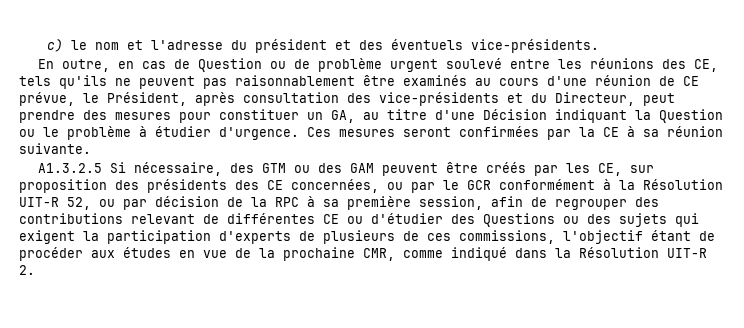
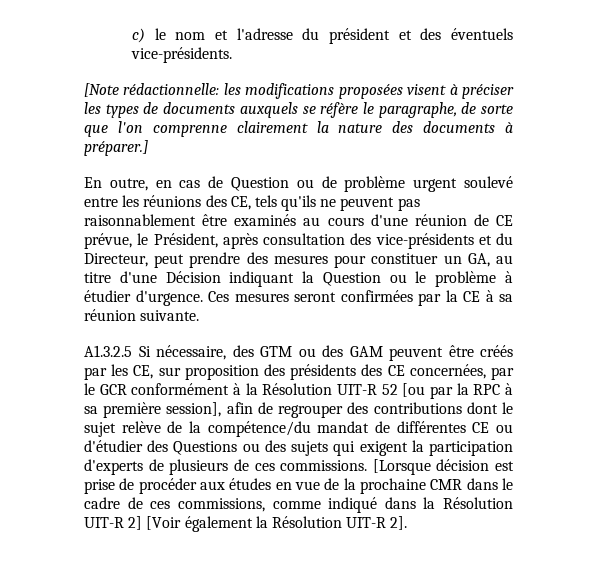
+ [Note rédactionnelle: les modifications proposées visent à préciser les types de documents auxquels se réfère le paragraphe, de sorte que l'on comprenne clairement la nature des documents à préparer.]
- A1.3.2.5 Si nécessaire, des GTM ou des GAM peuvent être créés par les CE, sur proposition des présidents des CE concernées, ou par le GCR conformément à la Résolution UIT-R 52, ou par décision de la RPC à sa première session, afin de regrouper des contributions relevant de différentes CE ou d'étudier des Questions ou des sujets qui exigent la participation d'experts de plusieurs de ces commissions, l'objectif étant de procéder aux études en vue de la prochaine CMR, comme indiqué dans la Résolution UIT-R 2.
+ A1.3.2.5 Si nécessaire, des GTM ou des GAM peuvent être créés par les CE, sur proposition des présidents des CE concernées, par le GCR conformément à la Résolution UIT-R 52 [ou par la RPC à sa première session], afin de regrouper des contributions dont le sujet relève de la compétence/du mandat de différentes CE ou d'étudier des Questions ou des sujets qui exigent la participation d'experts de plusieurs de ces commissions. [Lorsque décision est prise de procéder aux études en vue de la prochaine CMR dans le cadre de ces commissions, comme indiqué dans la Résolution UIT-R 2] [Voir également la Résolution UIT-R 2].

